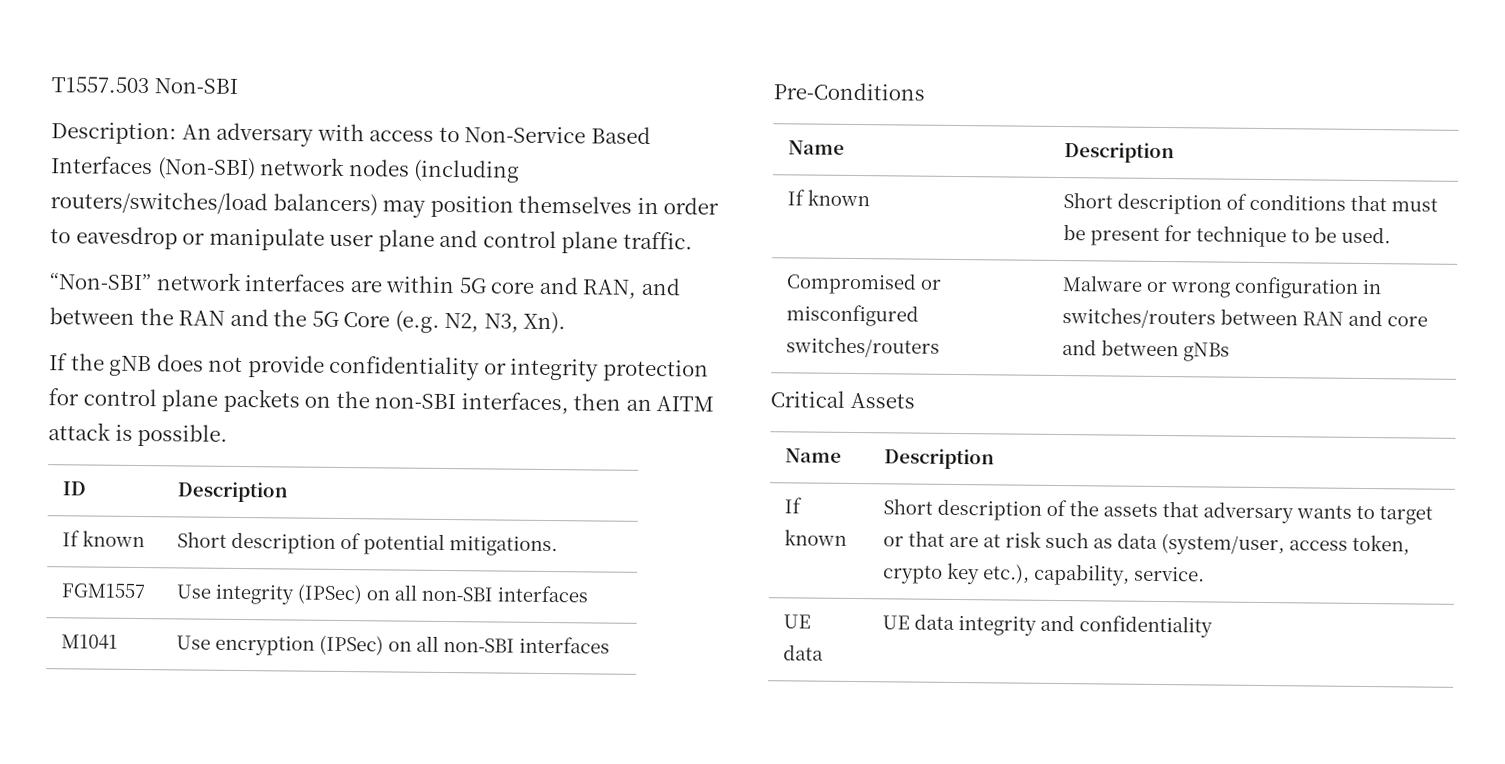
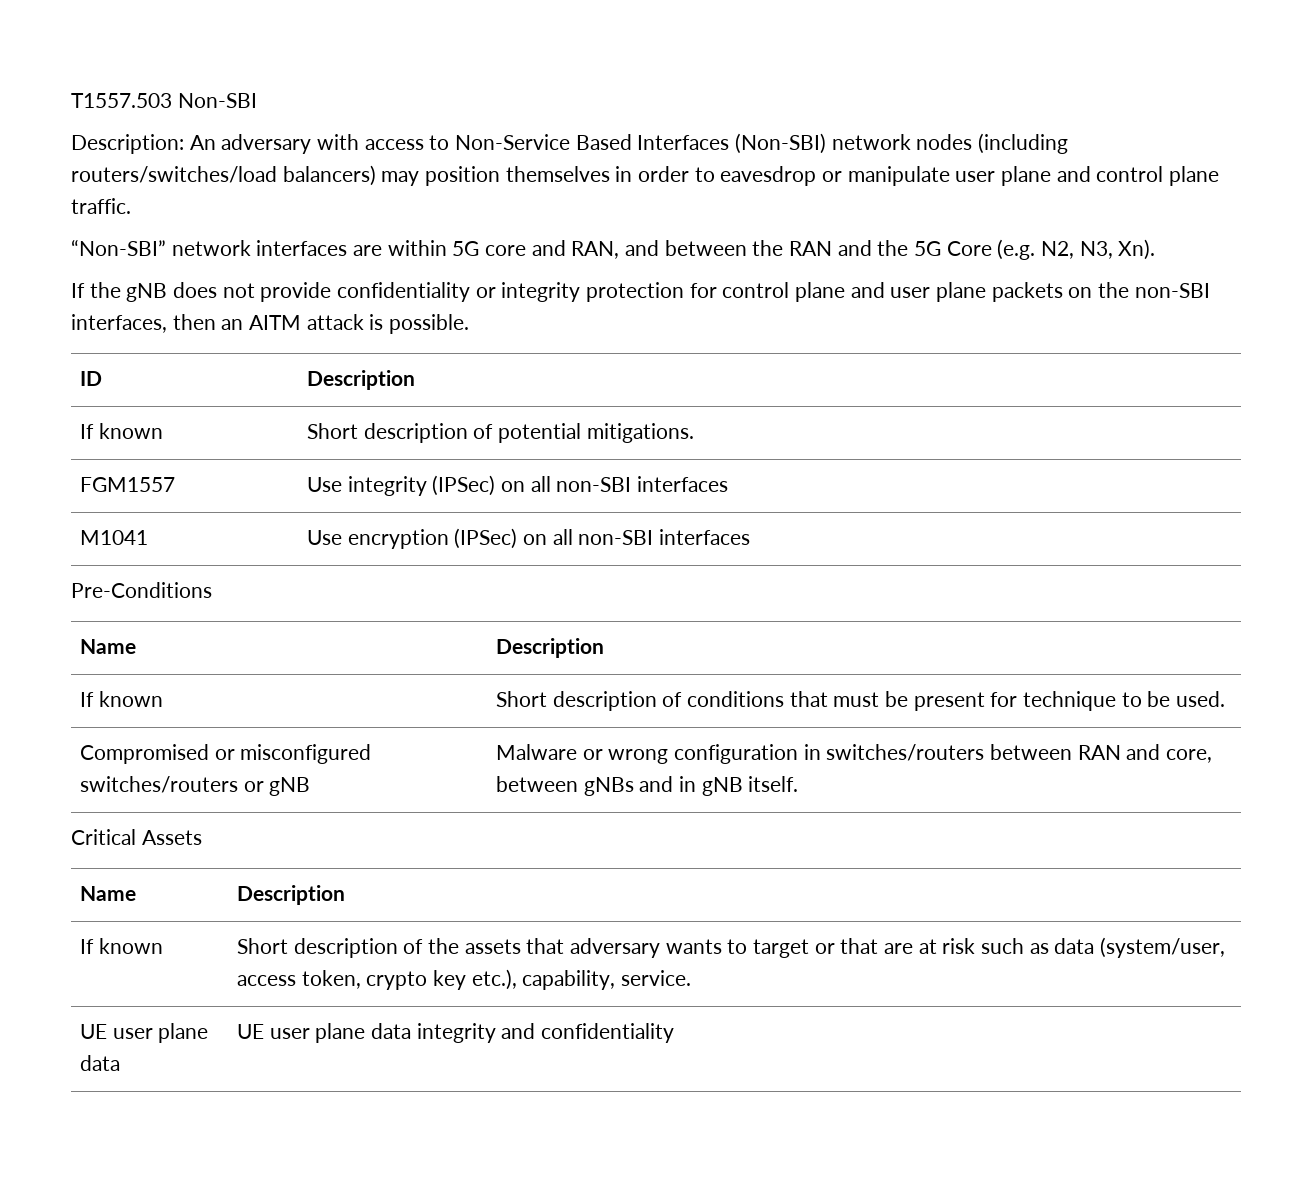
- If the gNB does not provide confidentiality or integrity protection for control plane packets on the non-SBI interfaces, then an AITM attack is possible.
+ If the gNB does not provide confidentiality or integrity protection for control plane and user plane packets on the non-SBI interfaces, then an AITM attack is possible.
- Compromised or misconfigured switches/routers | Malware or wrong configuration in switches/routers between RAN and core and between gNBs
+ Compromised or misconfigured switches/routers or gNB | Malware or wrong configuration in switches/routers between RAN and core, between gNBs and in gNB itself.
- UE data | UE data integrity and confidentiality
+ UE user plane data | UE user plane data integrity and confidentiality

